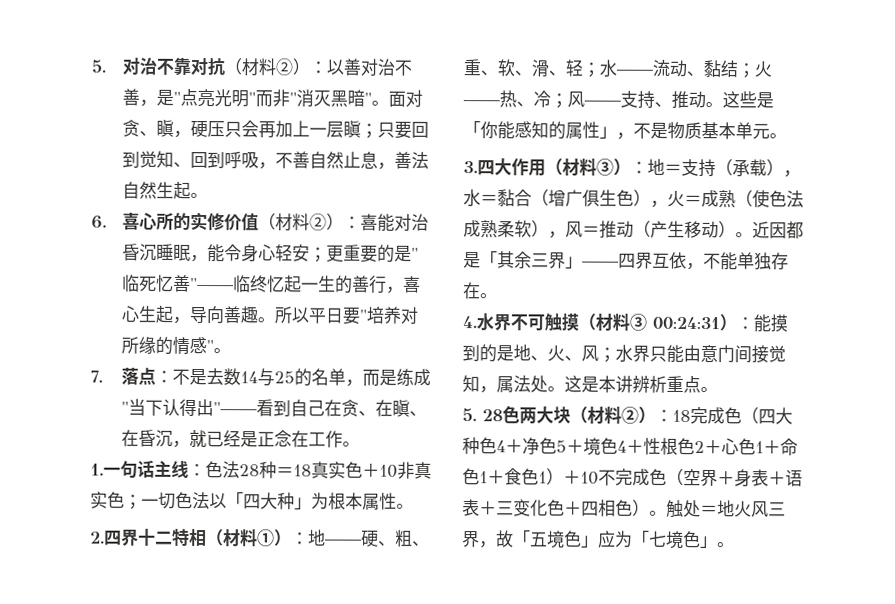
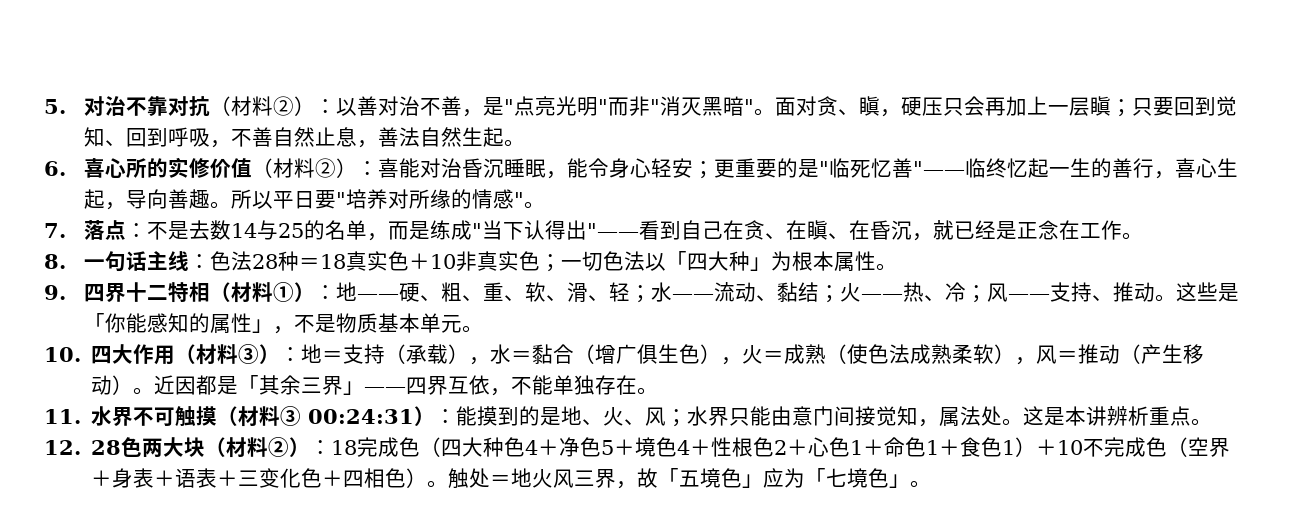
- 1.一句话主线：色法28种＝18真实色＋10非真实色；一切色法以「四大种」为根本属性。
+ 8.一句话主线：色法28种＝18真实色＋10非真实色；一切色法以「四大种」为根本属性。
- 2.四界十二特相（材料①）：地——硬、粗、重、软、滑、轻；水——流动、黏结；火——热、冷；风——支持、推动。
+ 9.四界十二特相（材料①）：地——硬、粗、重、软、滑、轻；水——流动、黏结；火——热、冷；风——支持、推动。
- 3.四大作用（材料③）：地＝支持（承载），水＝黏合（增广俱生色），火＝成熟（使色法成熟柔软），风＝推动（产生移动）。
+ 10.四大作用（材料③）：地＝支持（承载），水＝黏合（增广俱生色），火＝成熟（使色法成熟柔软），风＝推动（产生移动）。
- 4.水界不可触摸（材料③ 00:24:31）：能摸到的是地、火、风；水界只能由意门间接觉知，属法处。
+ 11.水界不可触摸（材料③ 00:24:31）：能摸到的是地、火、风；水界只能由意门间接觉知，属法处。
- 5. 28色两大块（材料②）：18完成色（四大种色4＋净色5＋境色4＋性根色2＋心色1＋命色1＋食色1）＋10不完成色（空界＋身表＋语表＋三变化色＋四相色）。
+ 12. 28色两大块（材料②）：18完成色（四大种色4＋净色5＋境色4＋性根色2＋心色1＋命色1＋食色1）＋10不完成色（空界＋身表＋语表＋三变化色＋四相色）。

